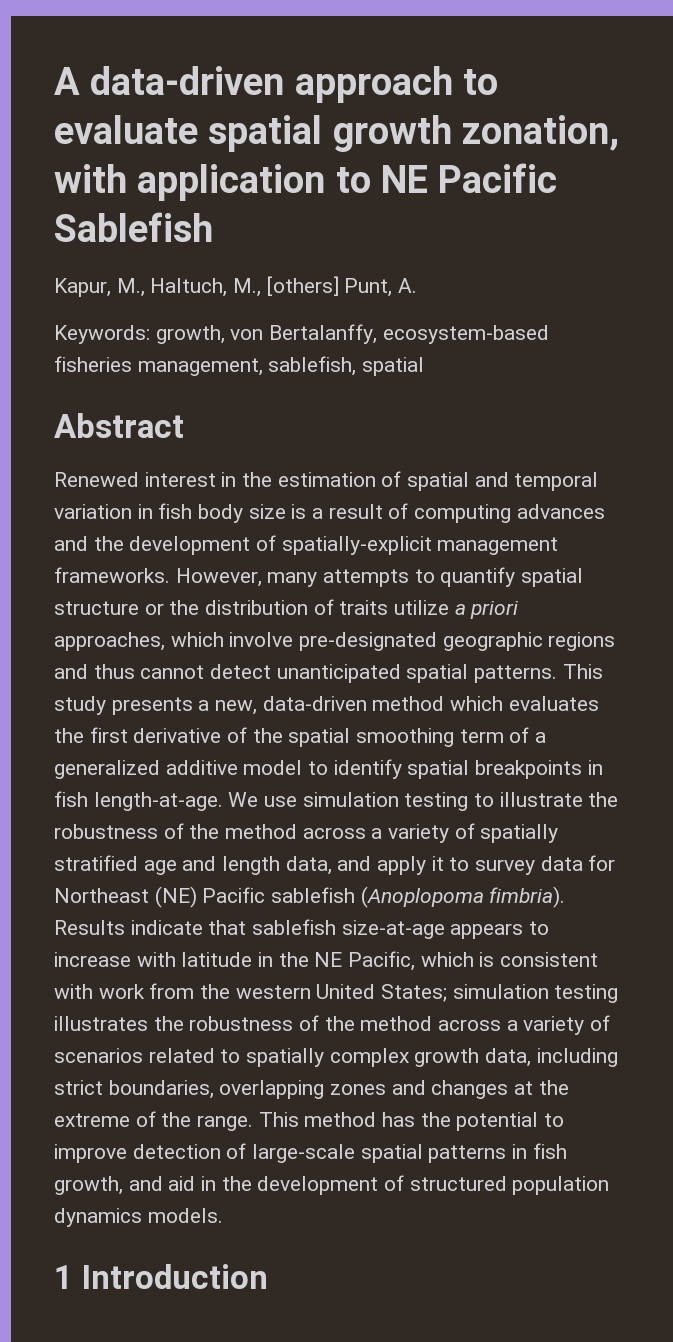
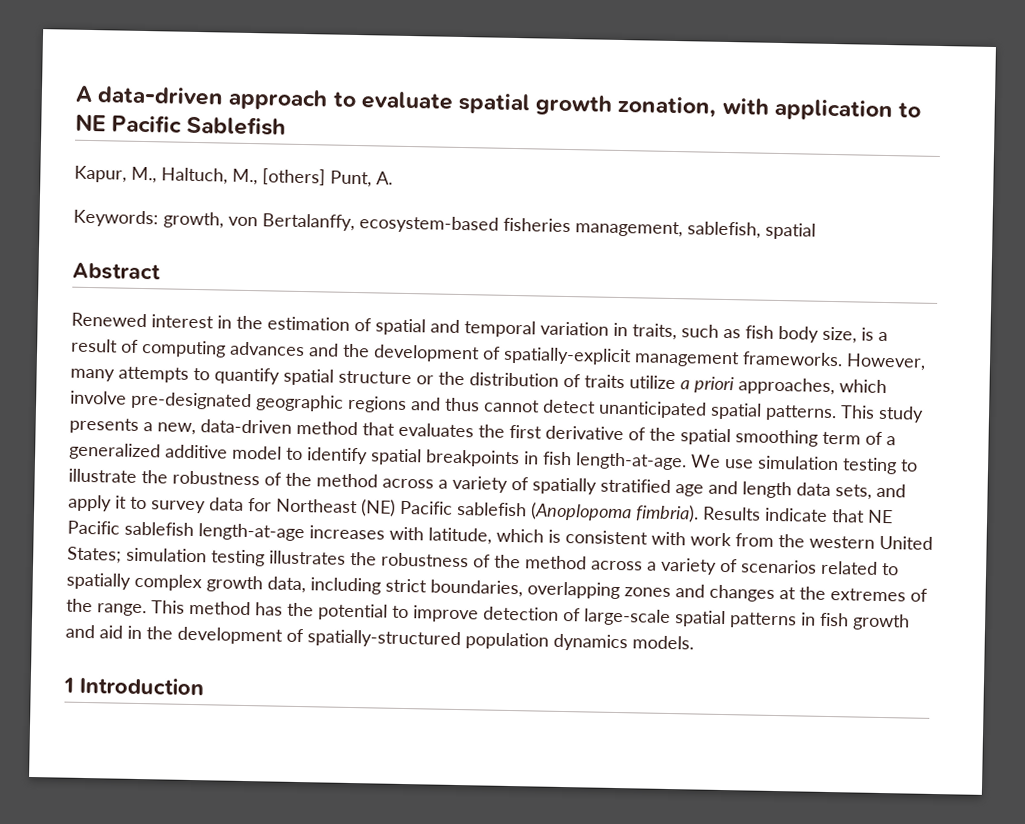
- Renewed interest in the estimation of spatial and temporal variation in fish body size is a result of computing advances and the development of spatially-explicit management frameworks.
+ Renewed interest in the estimation of spatial and temporal variation in traits, such as fish body size, is a result of computing advances and the development of spatially-explicit management frameworks.
- This study presents a new, data-driven method which evaluates the first derivative of the spatial smoothing term of a generalized additive model to identify spatial breakpoints in fish length-at-age.
+ This study presents a new, data-driven method that evaluates the first derivative of the spatial smoothing term of a generalized additive model to identify spatial breakpoints in fish length-at-age.
- We use simulation testing to illustrate the robustness of the method across a variety of spatially stratified age and length data, and apply it to survey data for Northeast (NE) Pacific sablefish (Anoplopoma fimbria).
+ We use simulation testing to illustrate the robustness of the method across a variety of spatially stratified age and length data sets, and apply it to survey data for Northeast (NE) Pacific sablefish (Anoplopoma fimbria).
- Results indicate that sablefish size-at-age appears to increase with latitude in the NE Pacific, which is consistent with work from the western United States; simulation testing illustrates the robustness of the method across a variety of scenarios related to spatially complex growth data, including strict boundaries, overlapping zones and changes at the extreme of the range.
+ Results indicate that NE Pacific sablefish length-at-age increases with latitude, which is consistent with work from the western United States; simulation testing illustrates the robustness of the method across a variety of scenarios related to spatially complex growth data, including strict boundaries, overlapping zones and changes at the extremes of the range.
- This method has the potential to improve detection of large-scale spatial patterns in fish growth, and aid in the development of structured population dynamics models.
+ This method has the potential to improve detection of large-scale spatial patterns in fish growth and aid in the development of spatially-structured population dynamics models.

